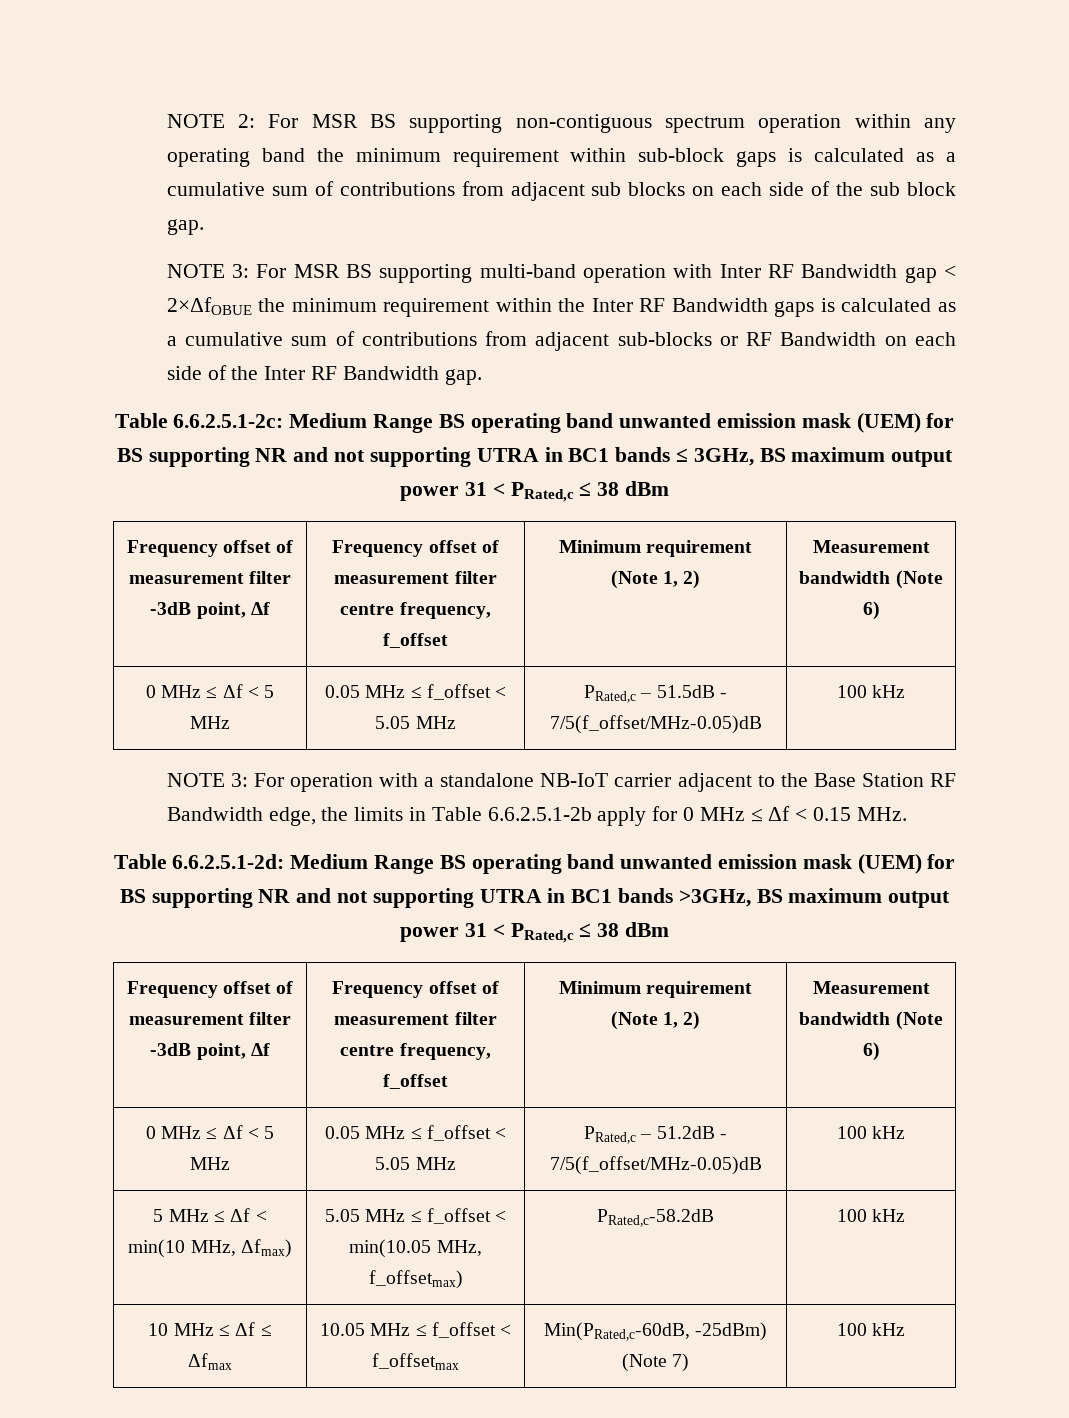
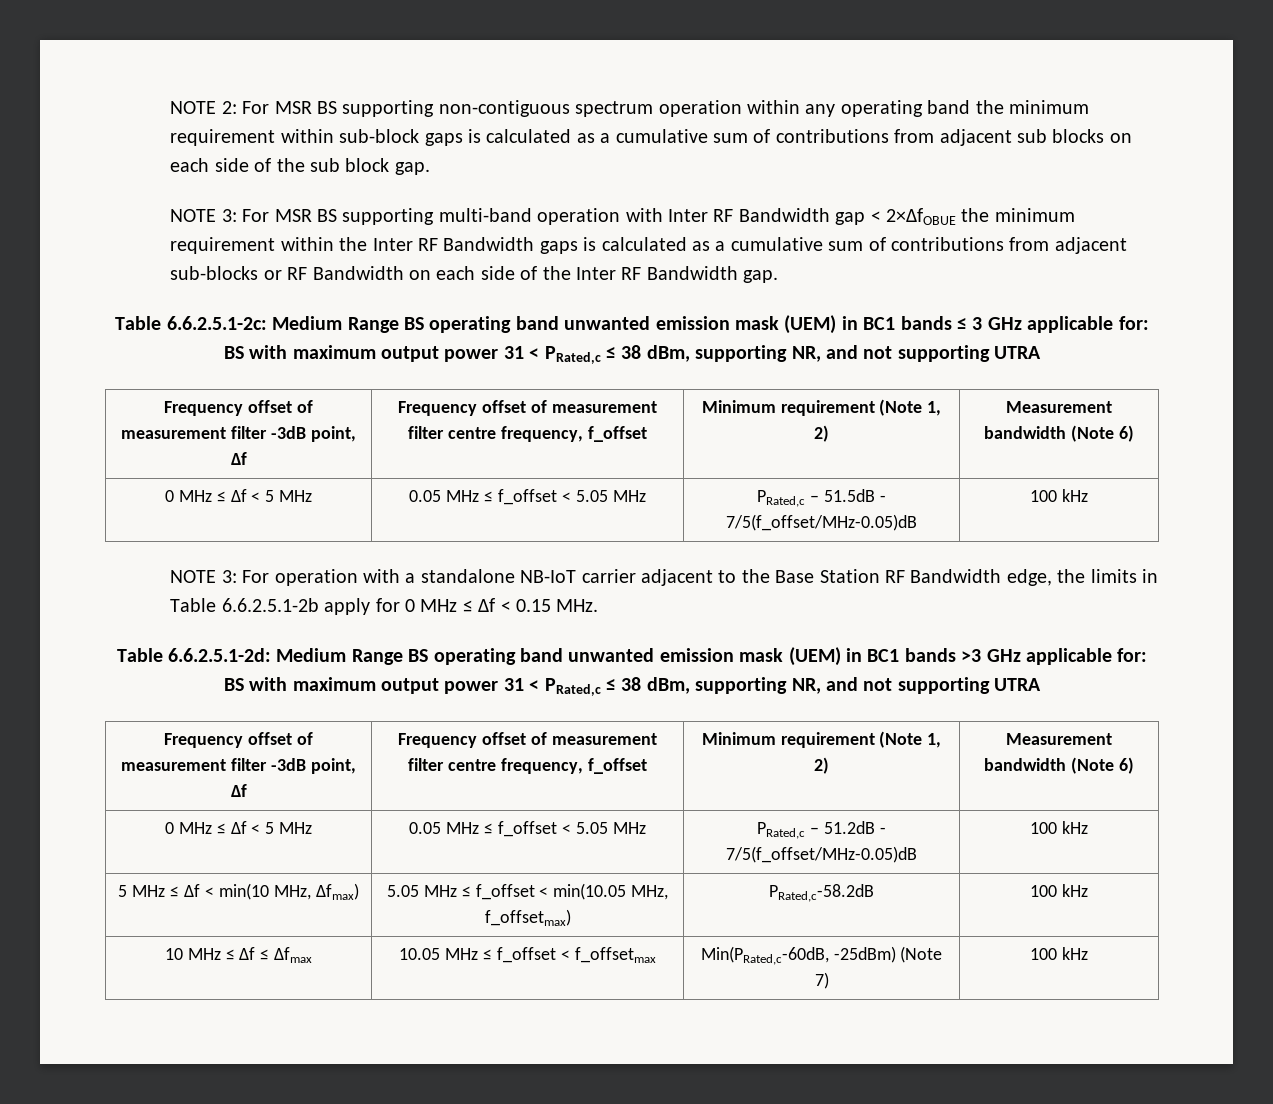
- Table 6.6.2.5.1-2c: Medium Range BS operating band unwanted emission mask (UEM) for BS supporting NR and not supporting UTRA in BC1 bands ≤ 3GHz, BS maximum output power 31 < PRated,c ≤ 38 dBm
+ Table 6.6.2.5.1-2c: Medium Range BS operating band unwanted emission mask (UEM) in BC1 bands ≤ 3 GHz applicable for: BS with maximum output power 31 < PRated,c ≤ 38 dBm, supporting NR, and not supporting UTRA
- Table 6.6.2.5.1-2d: Medium Range BS operating band unwanted emission mask (UEM) for BS supporting NR and not supporting UTRA in BC1 bands >3GHz, BS maximum output power 31 < PRated,c ≤ 38 dBm
+ Table 6.6.2.5.1-2d: Medium Range BS operating band unwanted emission mask (UEM) in BC1 bands >3 GHz applicable for: BS with maximum output power 31 < PRated,c ≤ 38 dBm, supporting NR, and not supporting UTRA

